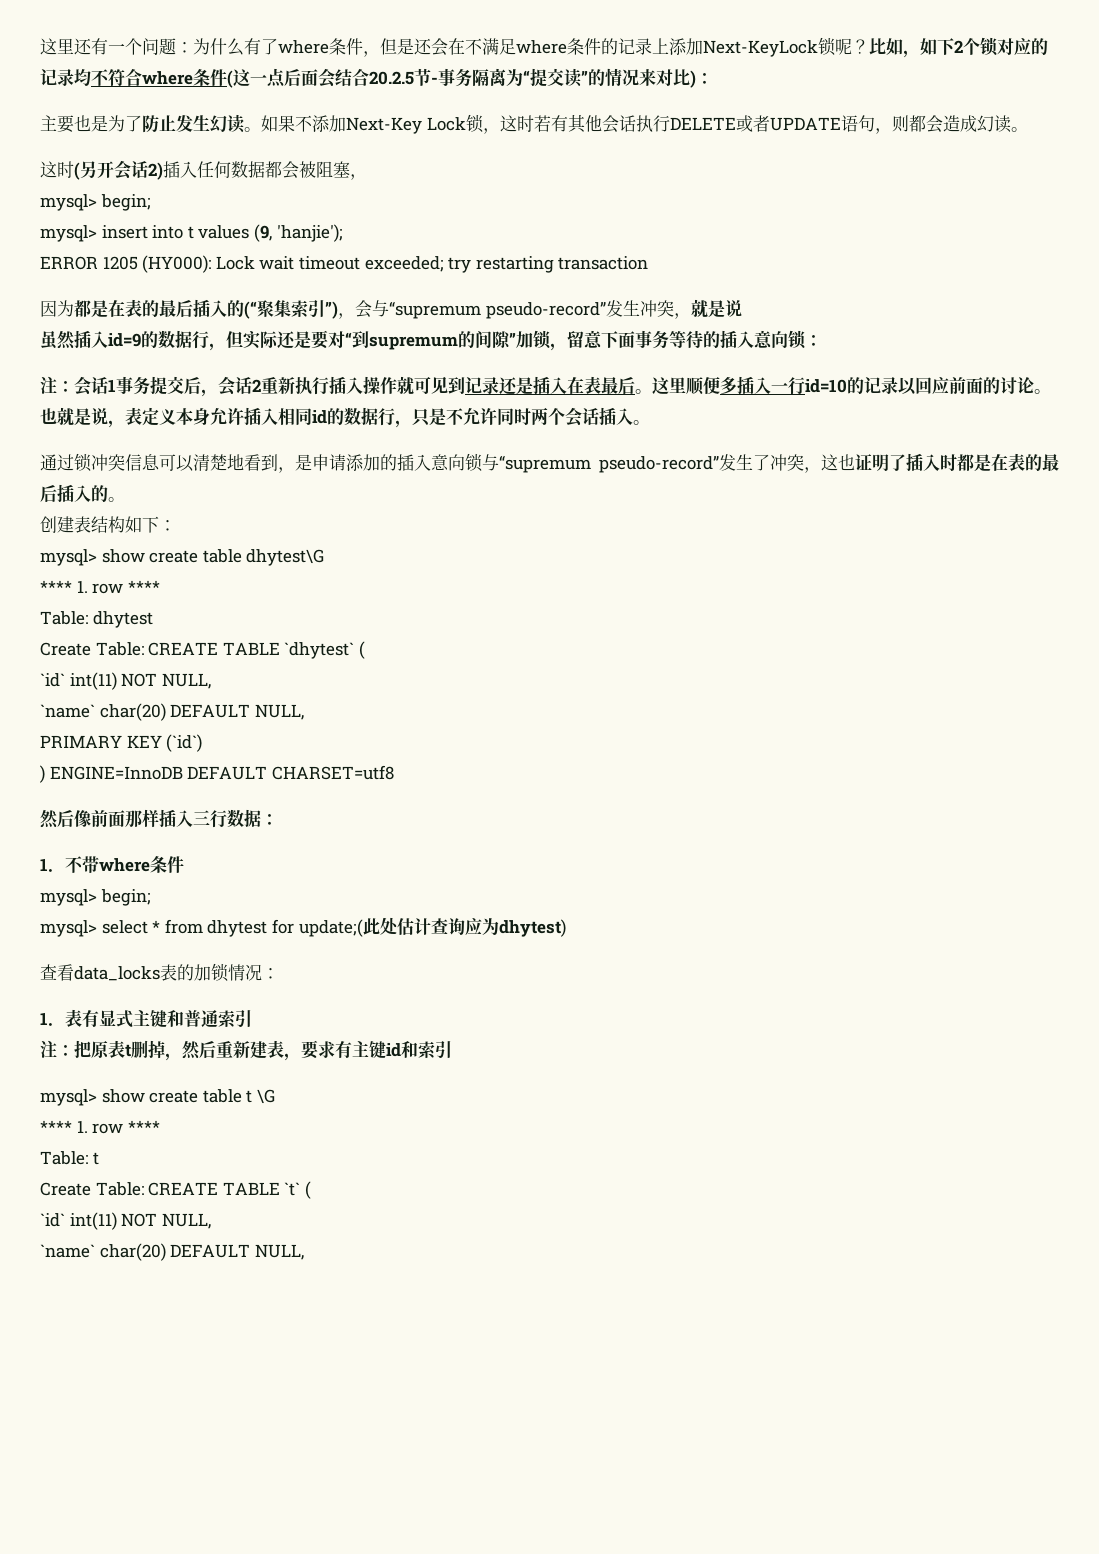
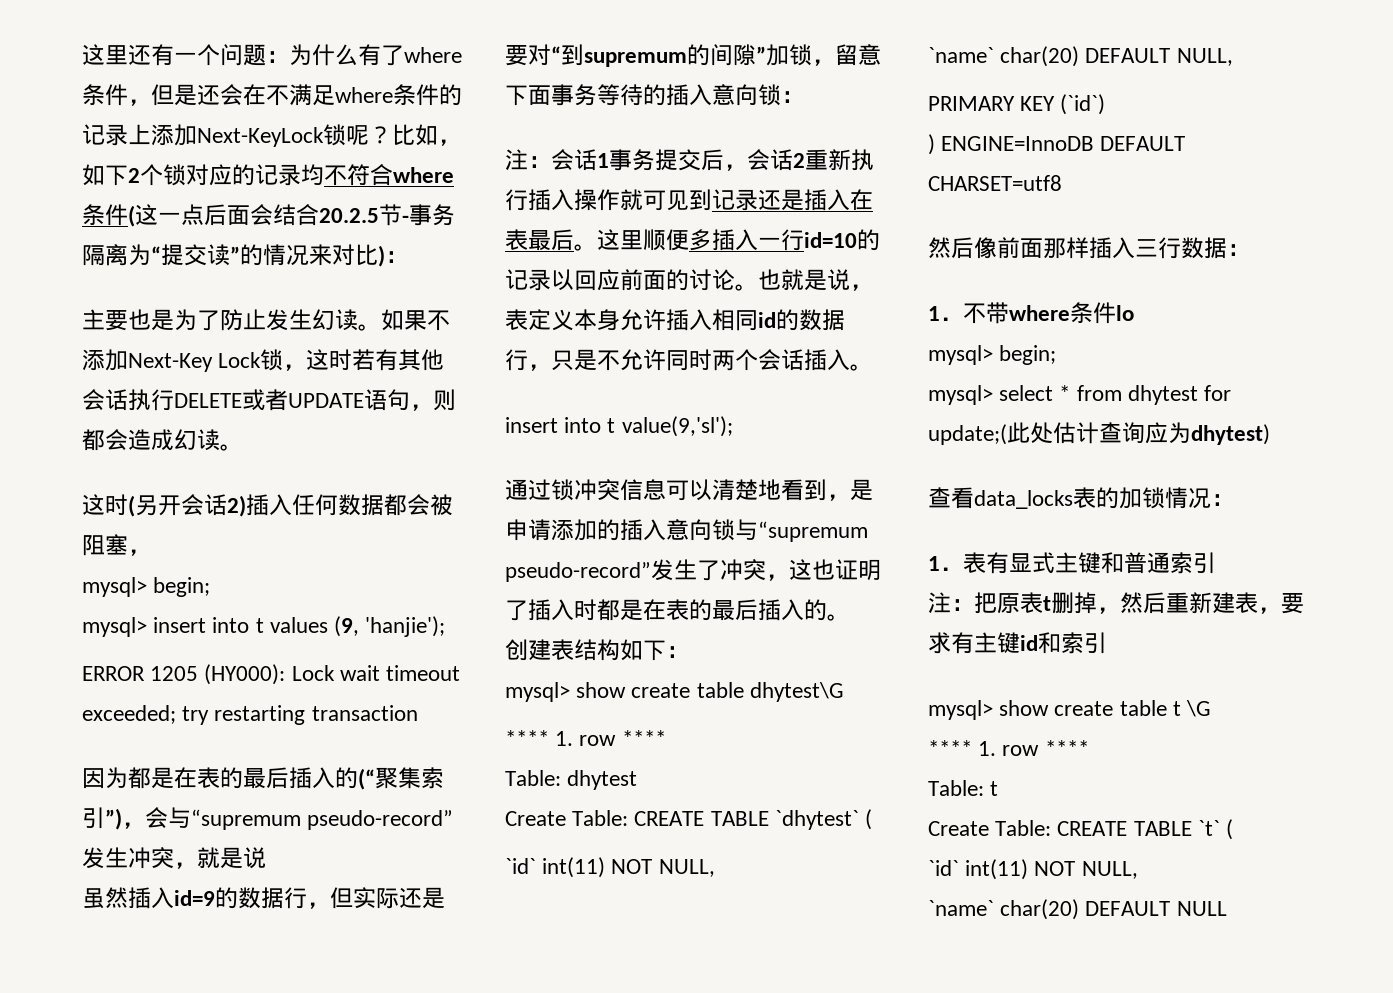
+ insert into t value(9,'sl');
- 1．不带where条件
+ 1．不带where条件lo
  Create Table: CREATE TABLE `t` (
  `id` int(11) NOT NULL,
- `name` char(20) DEFAULT NULL,
+ `name` char(20) DEFAULT NULL

